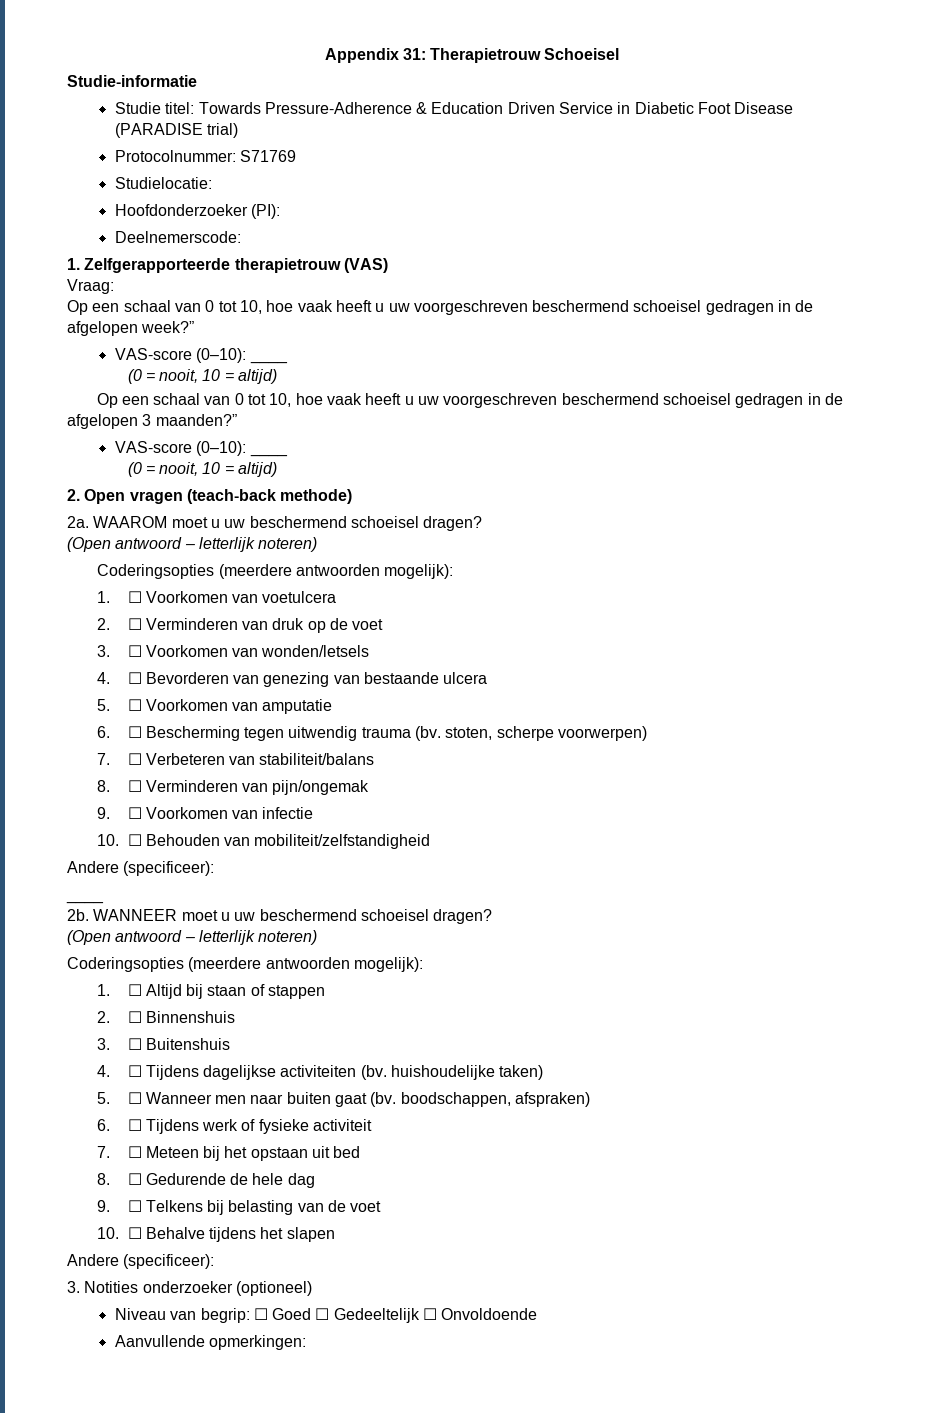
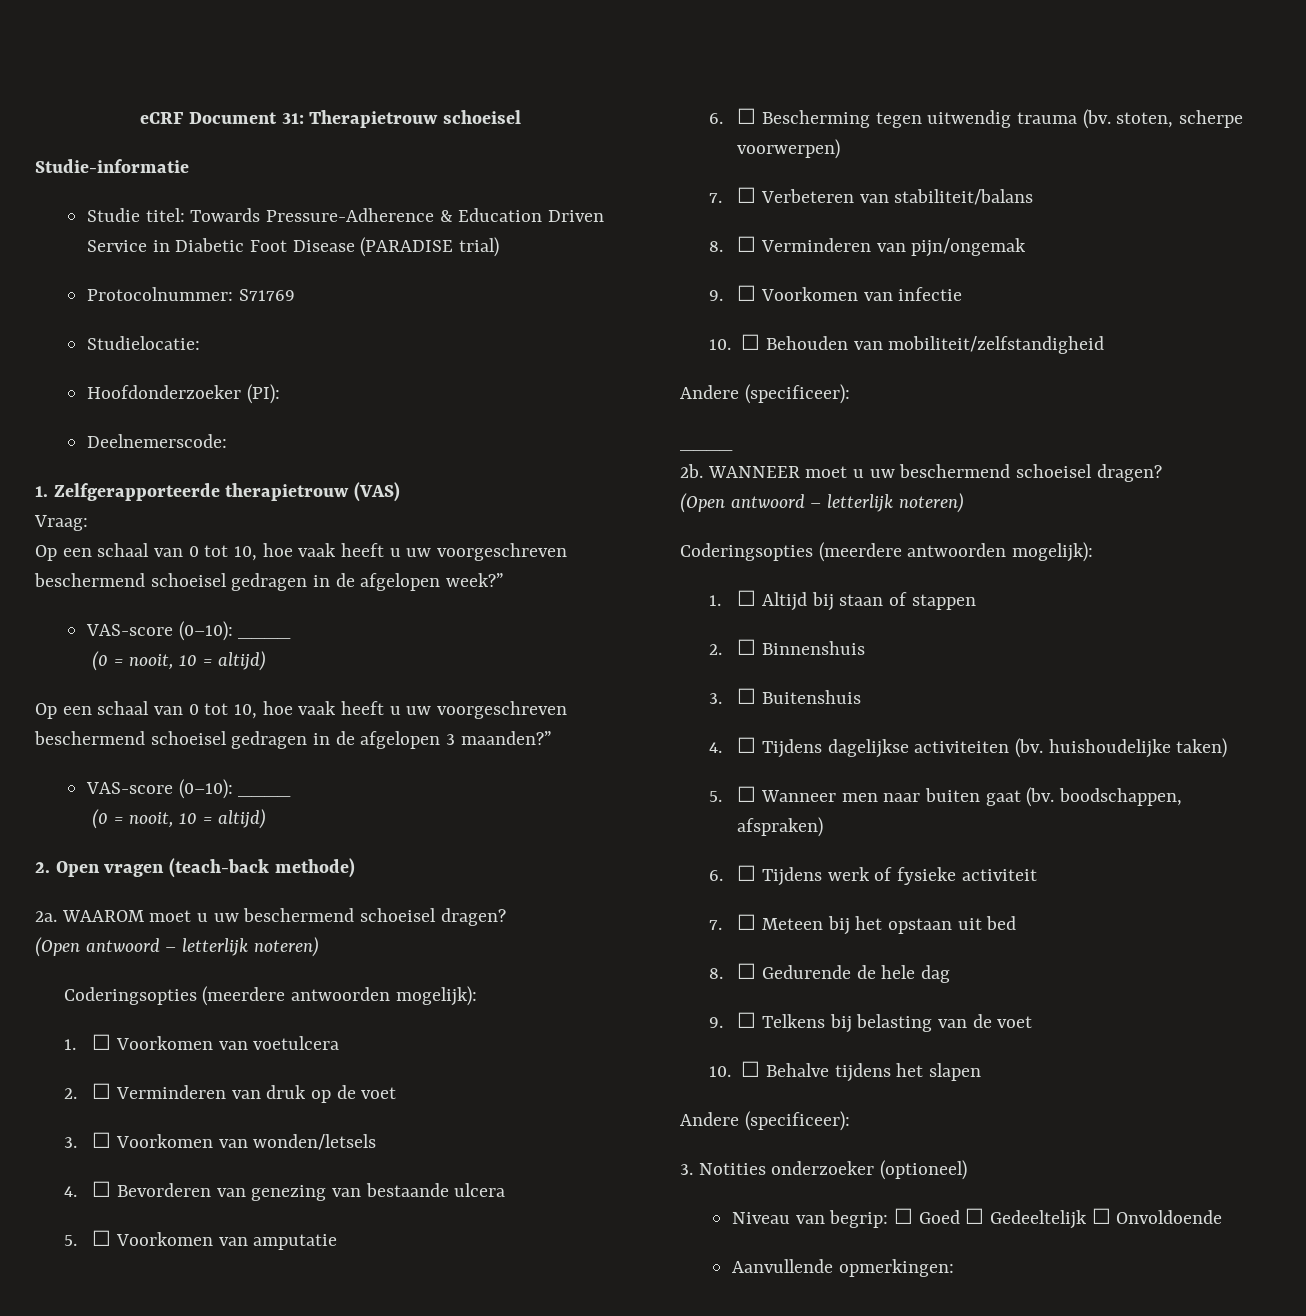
- Appendix 31: Therapietrouw Schoeisel
+ eCRF Document 31: Therapietrouw schoeisel

